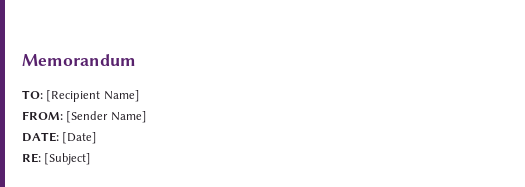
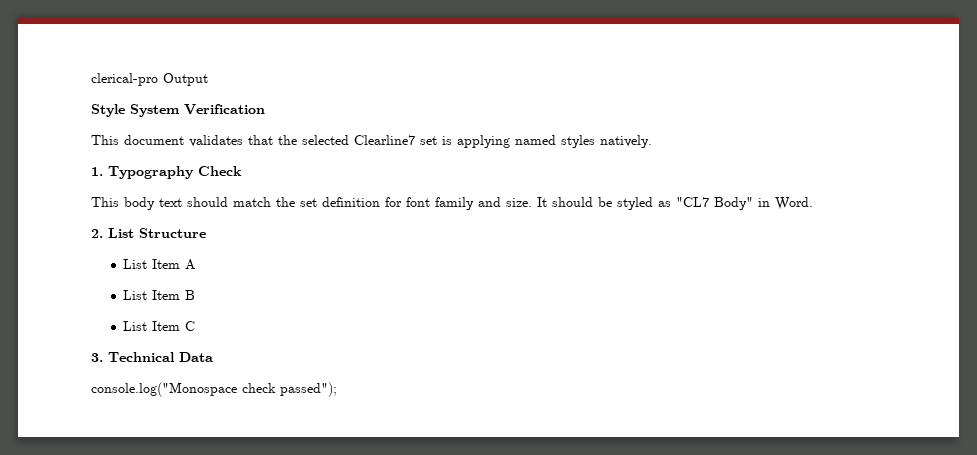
- Memorandum
- TO: [Recipient Name]
- FROM: [Sender Name]
- DATE: [Date]
- RE: [Subject]
+ clerical-pro Output
+ Style System Verification
+ This document validates that the selected Clearline7 set is applying named styles natively.
+ 1. Typography Check
+ This body text should match the set definition for font family and size. It should be styled as "CL7 Body" in Word.
+ 2. List Structure
+ List Item A
+ List Item B
+ List Item C
+ 3. Technical Data
+ console.log("Monospace check passed");

